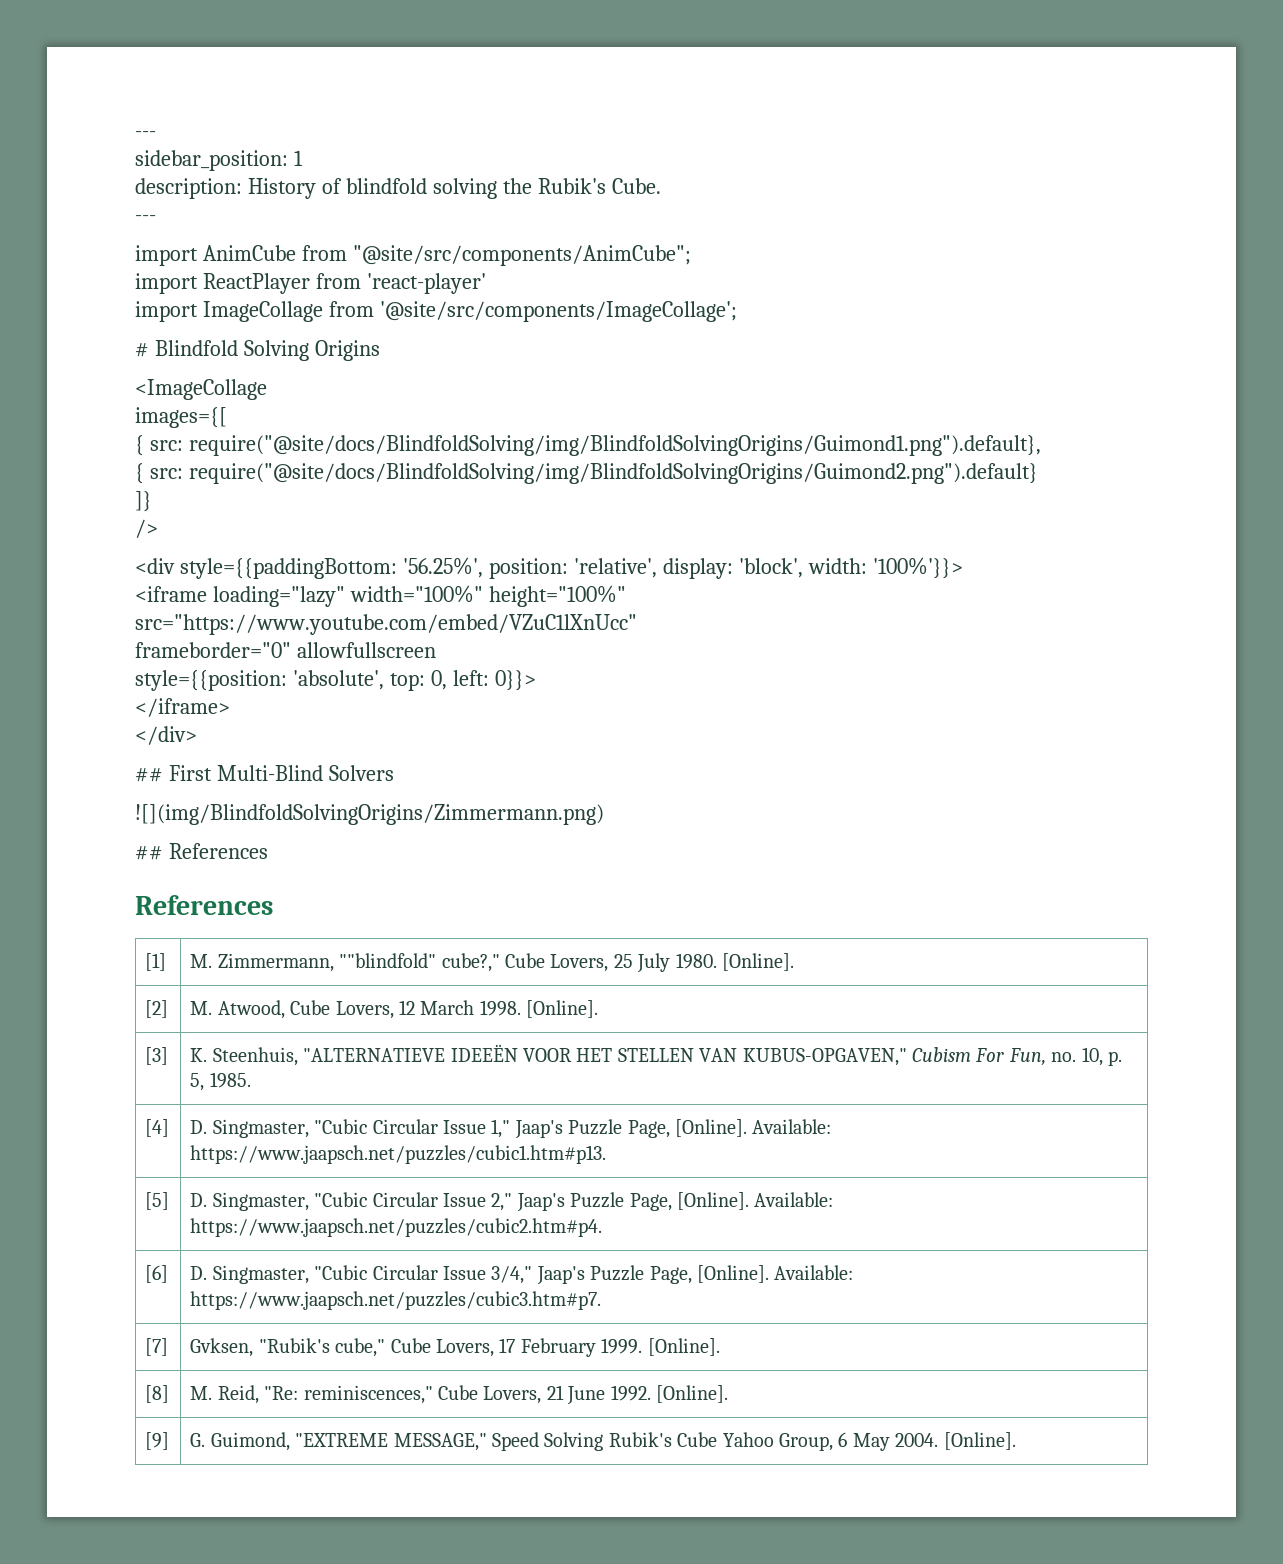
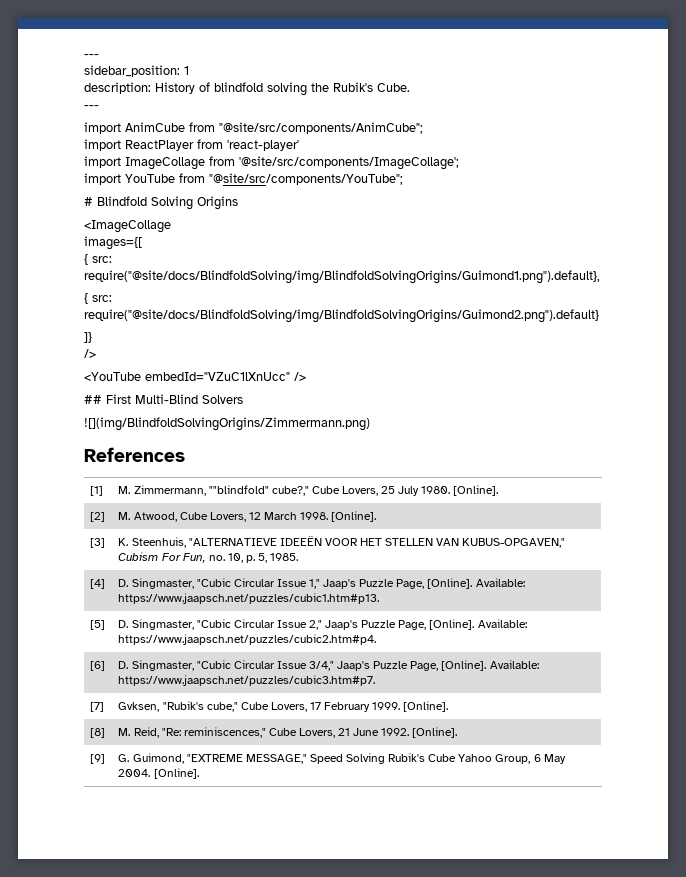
+ import YouTube from "@site/src/components/YouTube";
- <div style={{paddingBottom: '56.25%', position: 'relative', display: 'block', width: '100%'}}>
- <iframe loading="lazy" width="100%" height="100%"
- src="https://www.youtube.com/embed/VZuC1lXnUcc"
- frameborder="0" allowfullscreen
- style={{position: 'absolute', top: 0, left: 0}}>
- </iframe>
- </div>
+ <YouTube embedId="VZuC1lXnUcc" />
- ## References

